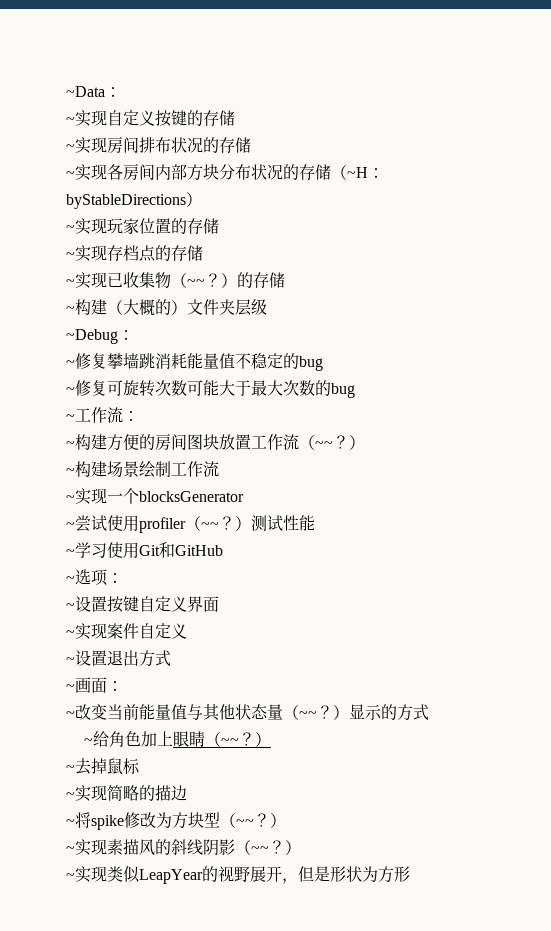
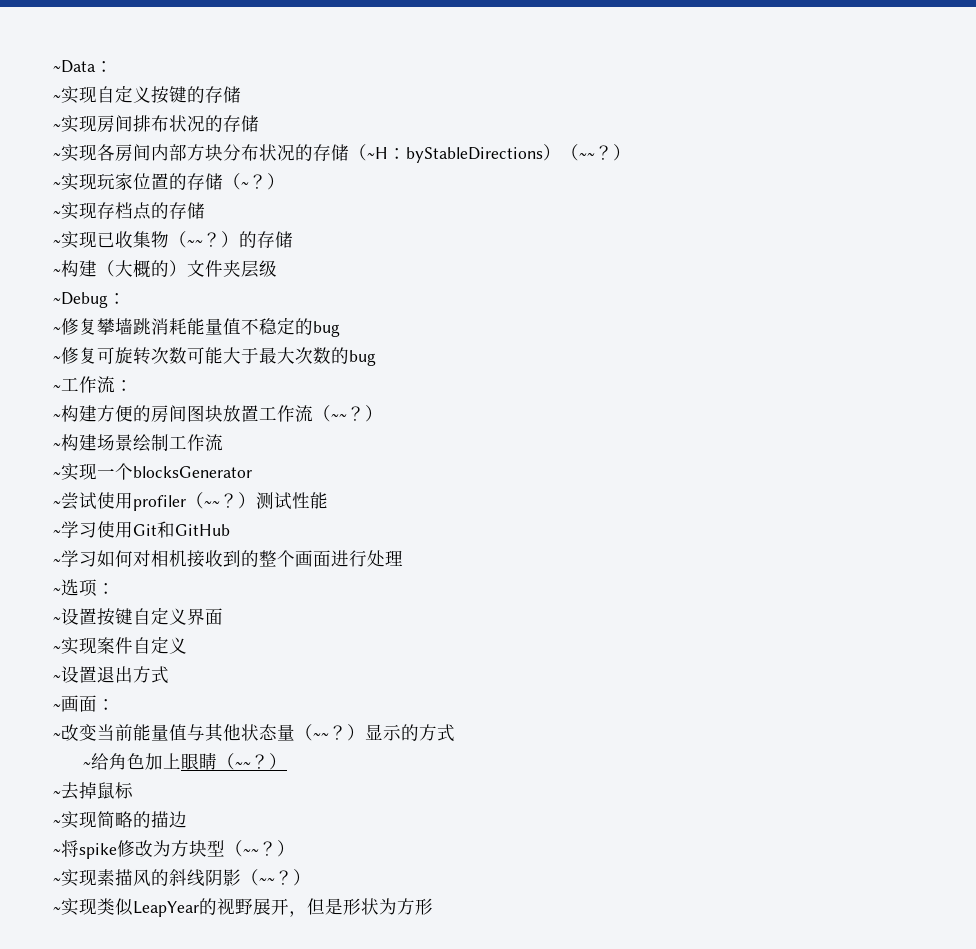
- ~实现各房间内部方块分布状况的存储（~H：byStableDirections）
+ ~实现各房间内部方块分布状况的存储（~H：byStableDirections）（~~？）
- ~实现玩家位置的存储
+ ~实现玩家位置的存储（~？）
+ ~学习如何对相机接收到的整个画面进行处理

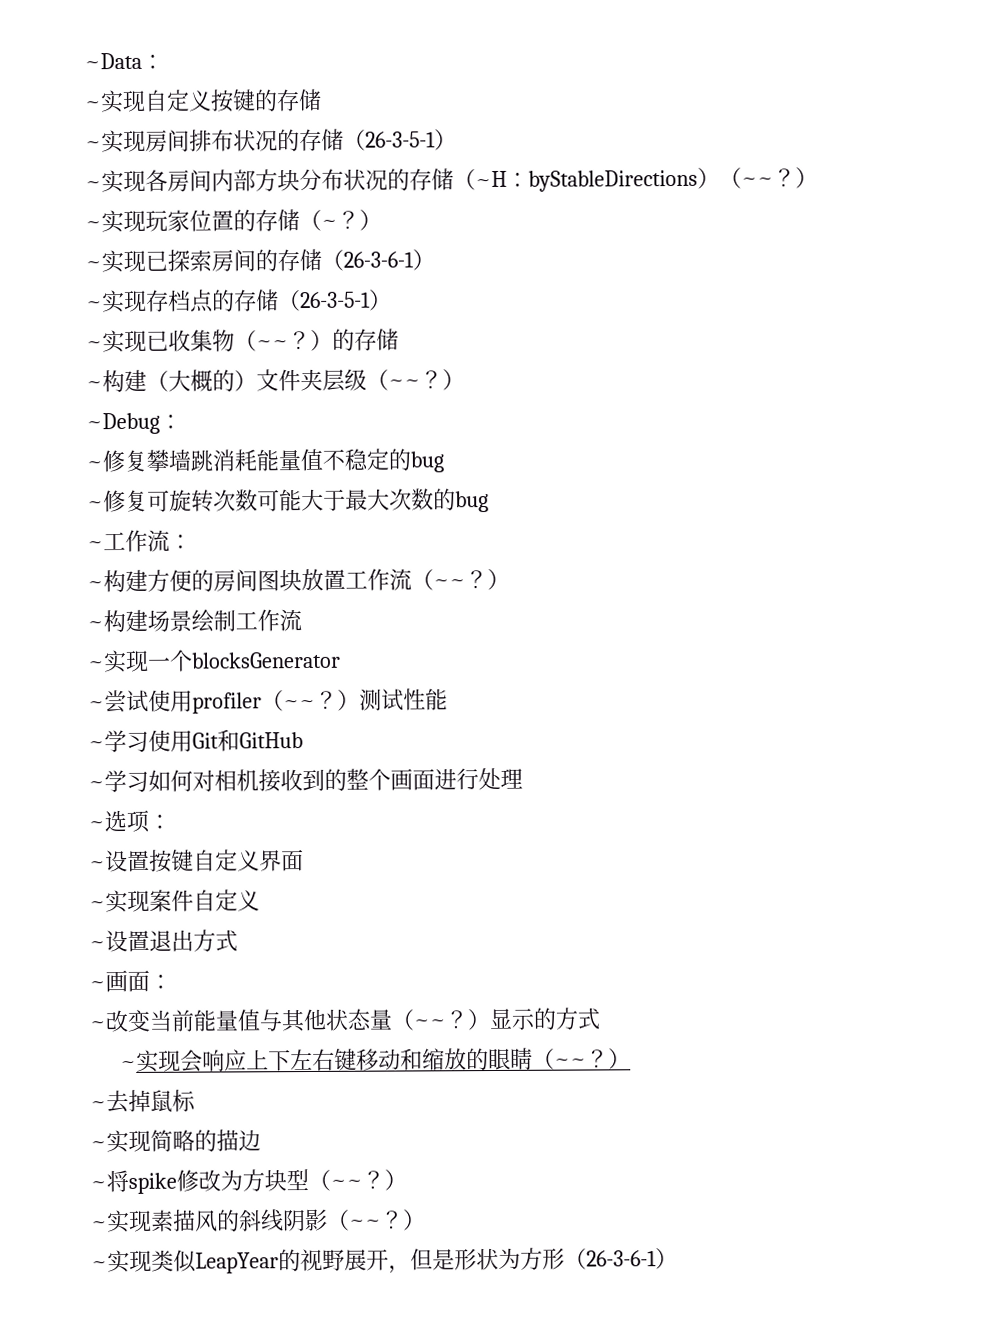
- ~实现房间排布状况的存储
+ ~实现房间排布状况的存储（26-3-5-1）
+ ~实现已探索房间的存储（26-3-6-1）
- ~实现存档点的存储
+ ~实现存档点的存储（26-3-5-1）
- ~构建（大概的）文件夹层级
+ ~构建（大概的）文件夹层级（~~？）
- ~给角色加上眼睛（~~？）
+ ~实现会响应上下左右键移动和缩放的眼睛（~~？）
- ~实现类似LeapYear的视野展开，但是形状为方形
+ ~实现类似LeapYear的视野展开，但是形状为方形（26-3-6-1）

